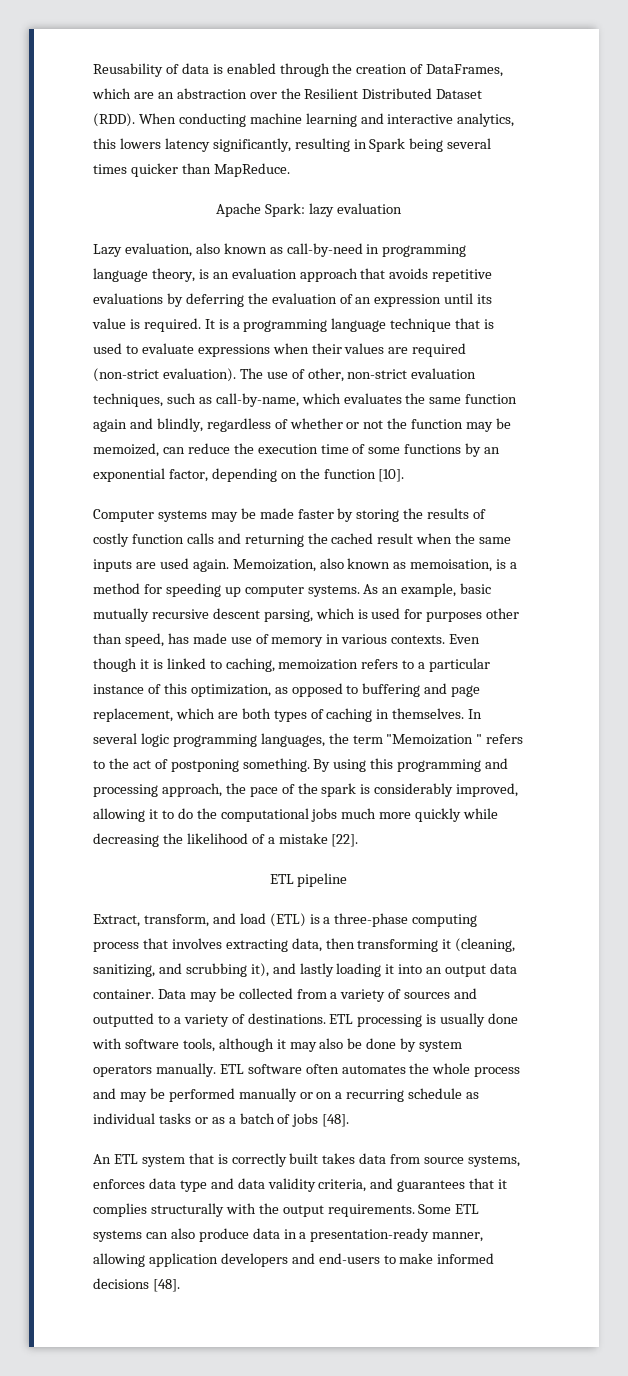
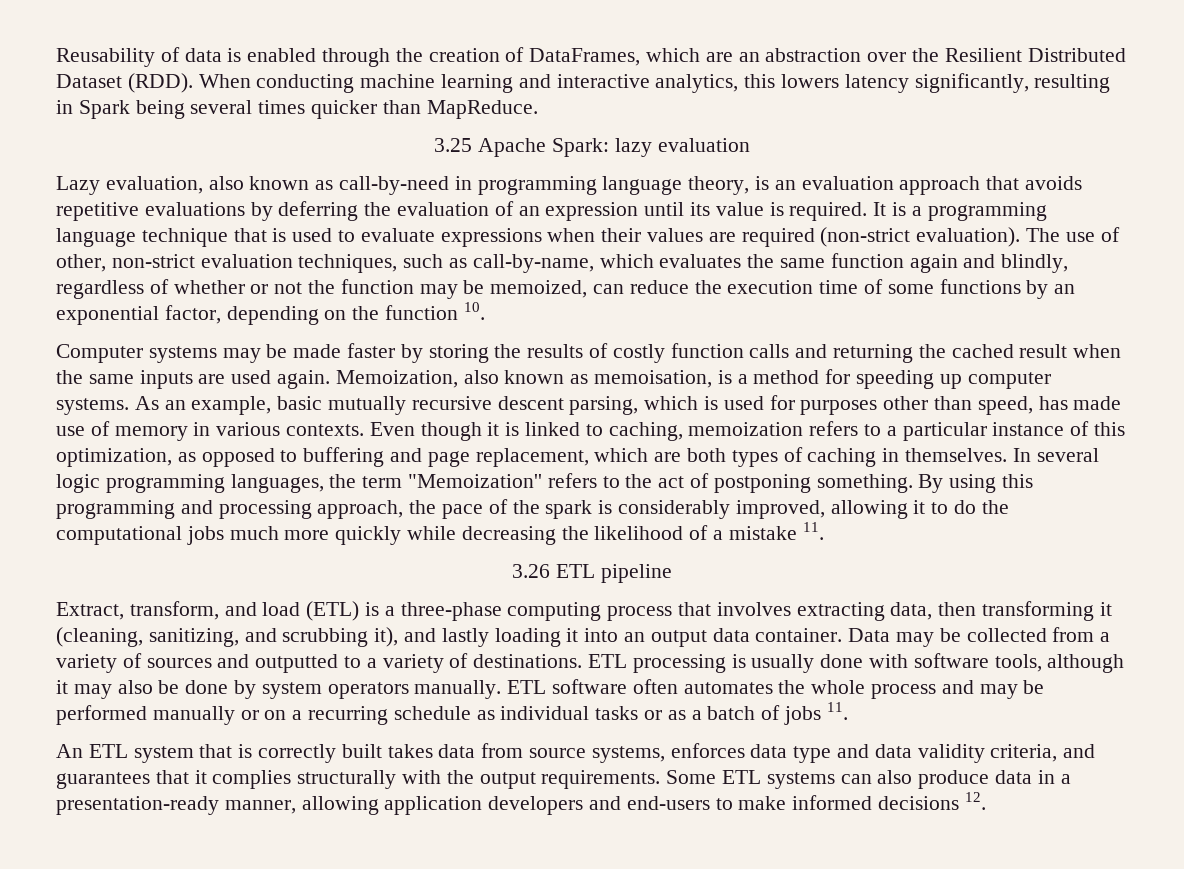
- Apache Spark: lazy evaluation
+ 3.25 Apache Spark: lazy evaluation
- The use of other, non-strict evaluation techniques, such as call-by-name, which evaluates the same function again and blindly, regardless of whether or not the function may be memoized, can reduce the execution time of some functions by an exponential factor, depending on the function [10].
+ The use of other, non-strict evaluation techniques, such as call-by-name, which evaluates the same function again and blindly, regardless of whether or not the function may be memoized, can reduce the execution time of some functions by an exponential factor, depending on the function 10.
- In several logic programming languages, the term "Memoization " refers to the act of postponing something.
+ In several logic programming languages, the term "Memoization'' refers to the act of postponing something.
- By using this programming and processing approach, the pace of the spark is considerably improved, allowing it to do the computational jobs much more quickly while decreasing the likelihood of a mistake [22].
- ETL pipeline
+ By using this programming and processing approach, the pace of the spark is considerably improved, allowing it to do the computational jobs much more quickly while decreasing the likelihood of a mistake 11.
+ 3.26 ETL pipeline
- ETL software often automates the whole process and may be performed manually or on a recurring schedule as individual tasks or as a batch of jobs [48].
+ ETL software often automates the whole process and may be performed manually or on a recurring schedule as individual tasks or as a batch of jobs 11.
- Some ETL systems can also produce data in a presentation-ready manner, allowing application developers and end-users to make informed decisions [48].
+ Some ETL systems can also produce data in a presentation-ready manner, allowing application developers and end-users to make informed decisions 12.

